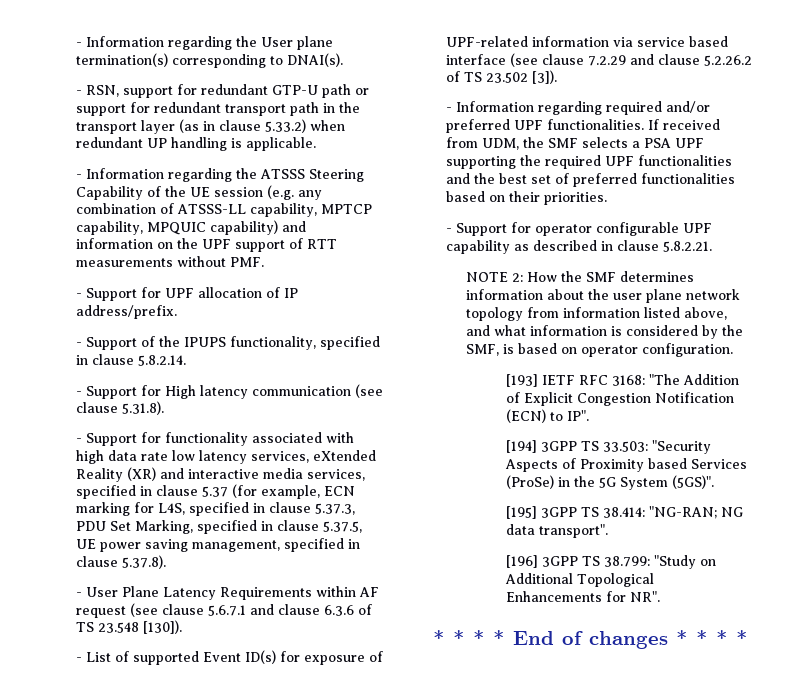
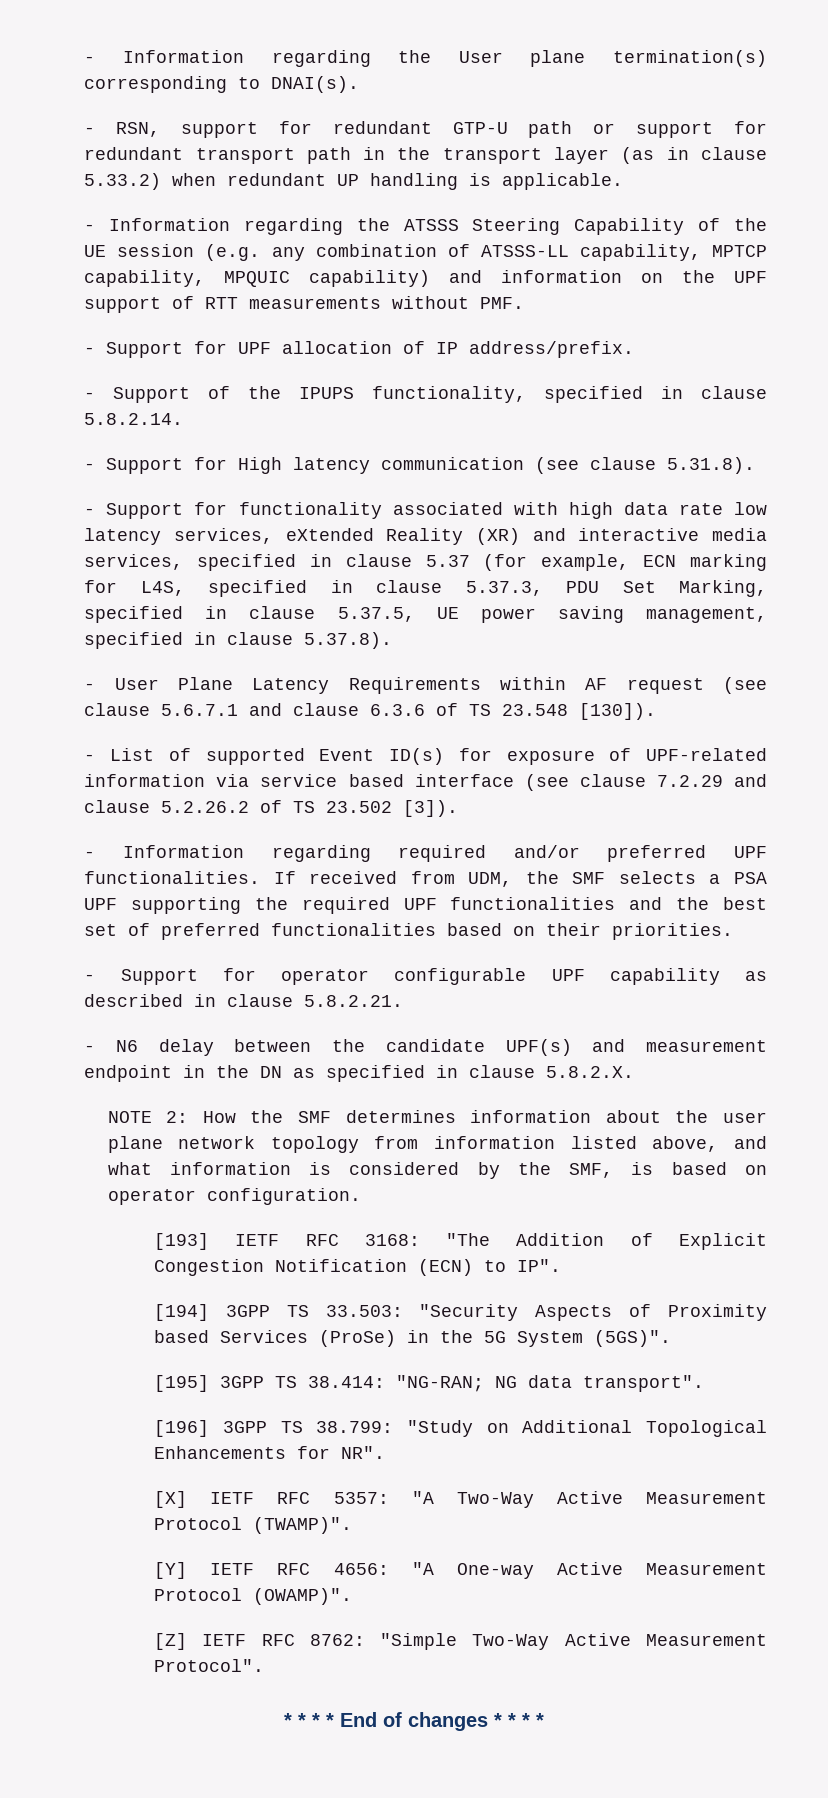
+ - N6 delay between the candidate UPF(s) and measurement endpoint in the DN as specified in clause 5.8.2.X.
+ [X] IETF RFC 5357: "A Two-Way Active Measurement Protocol (TWAMP)".
+ [Y] IETF RFC 4656: "A One-way Active Measurement Protocol (OWAMP)".
+ [Z] IETF RFC 8762: "Simple Two-Way Active Measurement Protocol".

